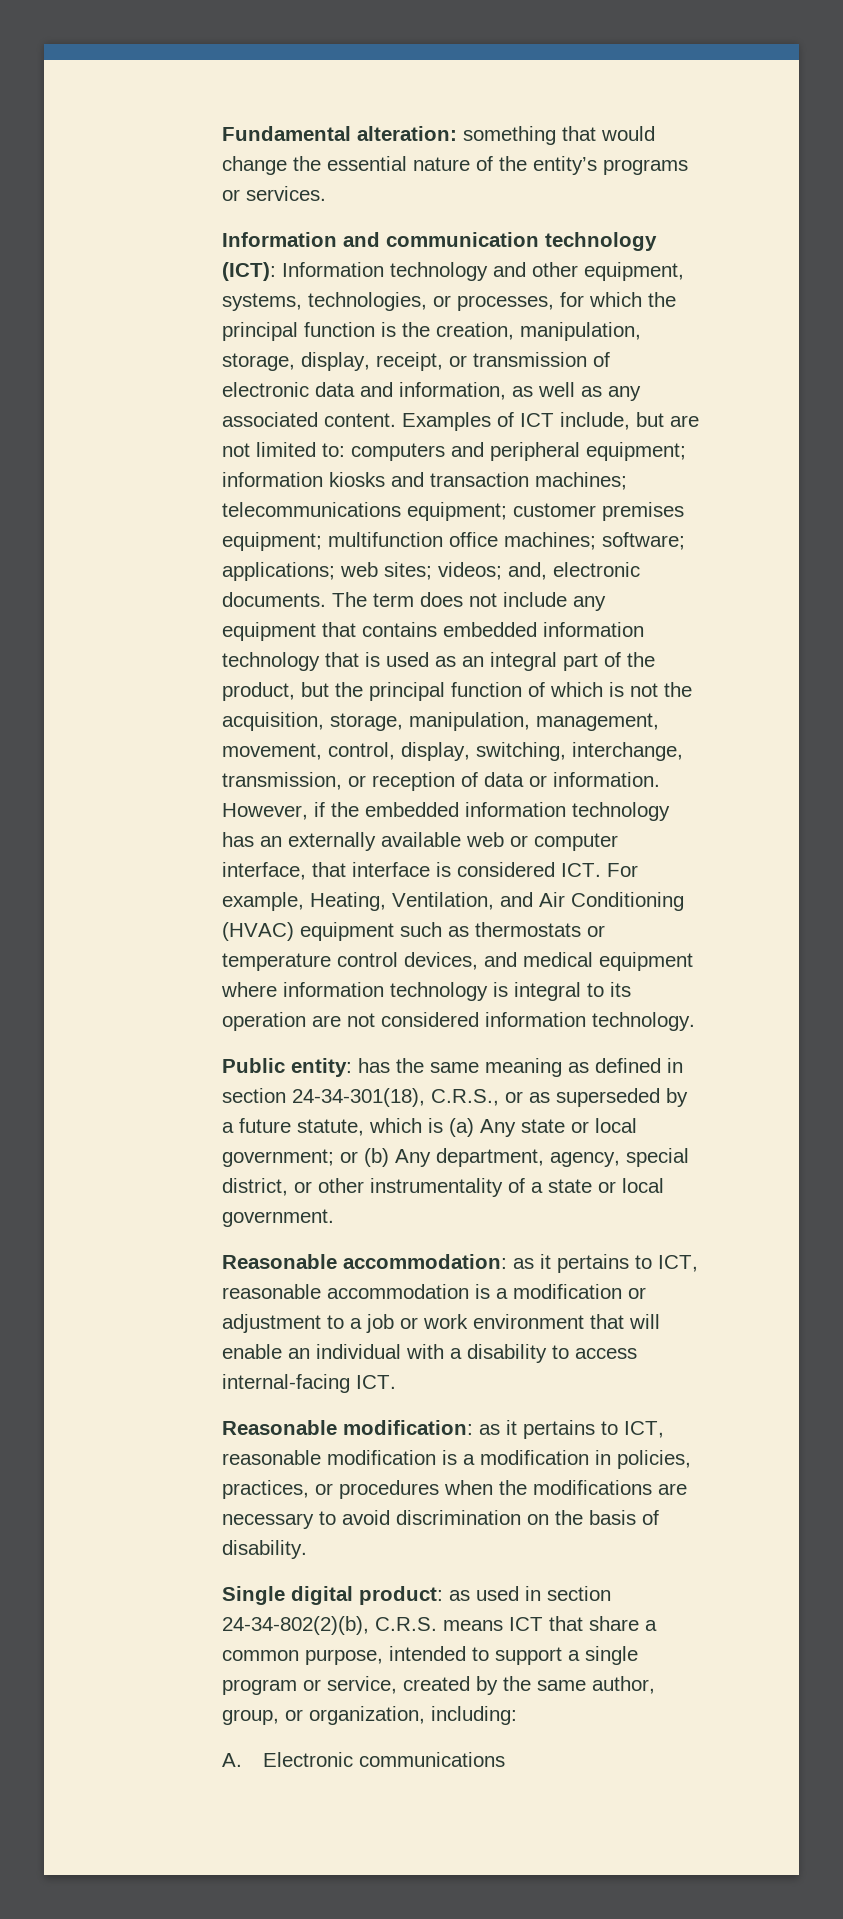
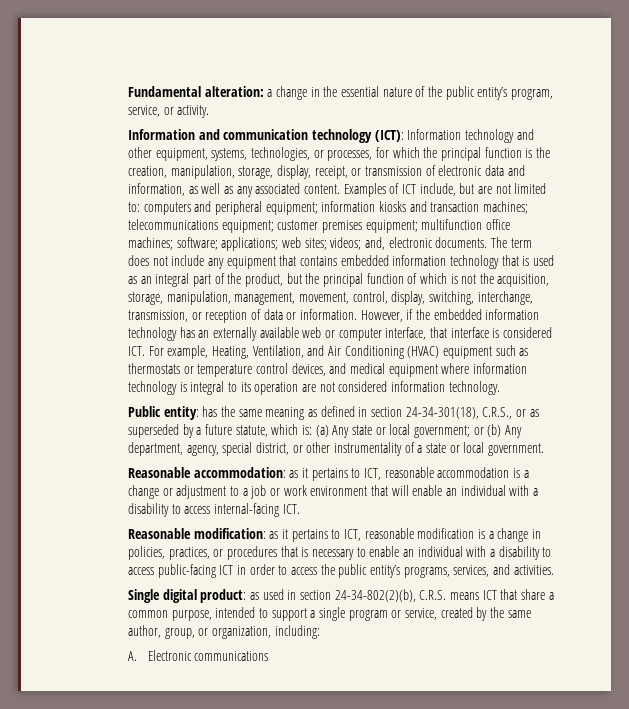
- Fundamental alteration: something that would change the essential nature of the entity’s programs or services.
+ Fundamental alteration: a change in the essential nature of the public entity’s program, service, or activity.
- Public entity: has the same meaning as defined in section 24-34-301(18), C.R.S., or as superseded by a future statute, which is (a) Any state or local government; or (b) Any department, agency, special district, or other instrumentality of a state or local government.
+ Public entity: has the same meaning as defined in section 24-34-301(18), C.R.S., or as superseded by a future statute, which is: (a) Any state or local government; or (b) Any department, agency, special district, or other instrumentality of a state or local government.
- Reasonable accommodation: as it pertains to ICT, reasonable accommodation is a modification or adjustment to a job or work environment that will enable an individual with a disability to access internal-facing ICT.
+ Reasonable accommodation: as it pertains to ICT, reasonable accommodation is a change or adjustment to a job or work environment that will enable an individual with a disability to access internal-facing ICT.
- Reasonable modification: as it pertains to ICT, reasonable modification is a modification in policies, practices, or procedures when the modifications are necessary to avoid discrimination on the basis of disability.
+ Reasonable modification: as it pertains to ICT, reasonable modification is a change in policies, practices, or procedures that is necessary to enable an individual with a disability to access public-facing ICT in order to access the public entity’s programs, services, and activities.

